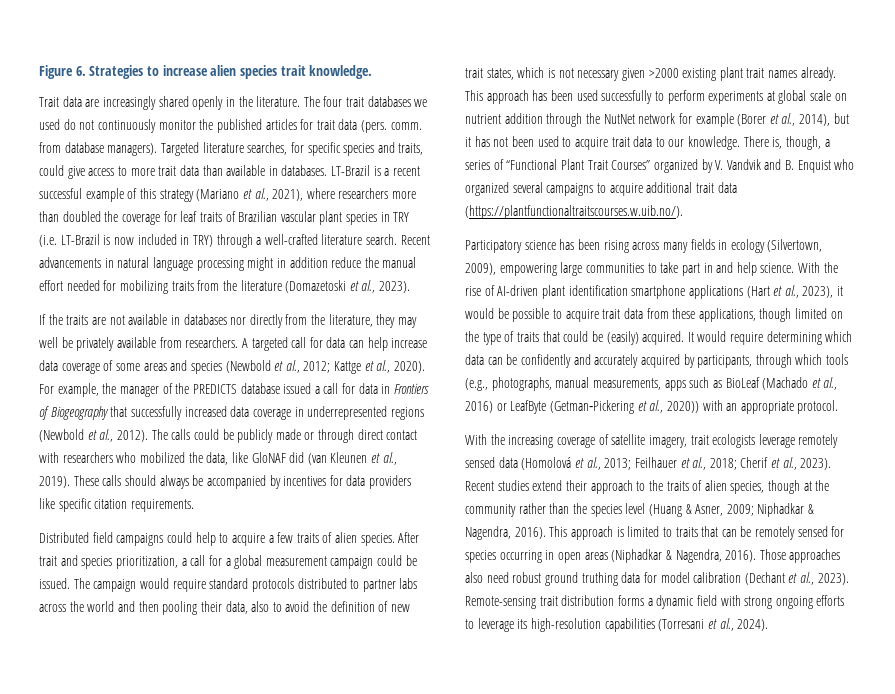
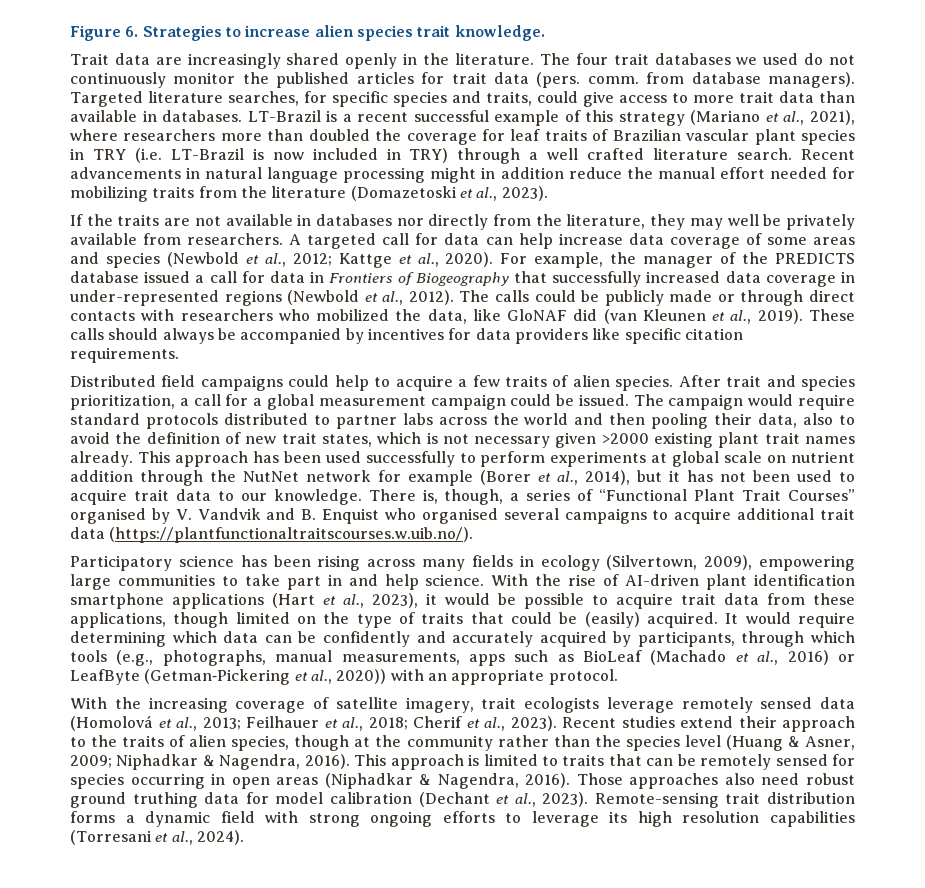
- LT-Brazil is a recent successful example of this strategy (Mariano et al., 2021), where researchers more than doubled the coverage for leaf traits of Brazilian vascular plant species in TRY (i.e. LT-Brazil is now included in TRY) through a well-crafted literature search.
+ LT-Brazil is a recent successful example of this strategy (Mariano et al., 2021), where researchers more than doubled the coverage for leaf traits of Brazilian vascular plant species in TRY (i.e. LT-Brazil is now included in TRY) through a well crafted literature search.
- For example, the manager of the PREDICTS database issued a call for data in Frontiers of Biogeography that successfully increased data coverage in underrepresented regions (Newbold et al., 2012).
+ For example, the manager of the PREDICTS database issued a call for data in Frontiers of Biogeography that successfully increased data coverage in under-represented regions (Newbold et al., 2012).
- The calls could be publicly made or through direct contact with researchers who mobilized the data, like GloNAF did (van Kleunen et al., 2019).
+ The calls could be publicly made or through direct contacts with researchers who mobilized the data, like GloNAF did (van Kleunen et al., 2019).
- There is, though, a series of “Functional Plant Trait Courses” organized by V. Vandvik and B. Enquist who organized several campaigns to acquire additional trait data (https://plantfunctionaltraitscourses.w.uib.no/).
+ There is, though, a series of “Functional Plant Trait Courses” organised by V. Vandvik and B. Enquist who organised several campaigns to acquire additional trait data (https://plantfunctionaltraitscourses.w.uib.no/).
- Remote-sensing trait distribution forms a dynamic field with strong ongoing efforts to leverage its high-resolution capabilities (Torresani et al., 2024).
+ Remote-sensing trait distribution forms a dynamic field with strong ongoing efforts to leverage its high resolution capabilities (Torresani et al., 2024).

